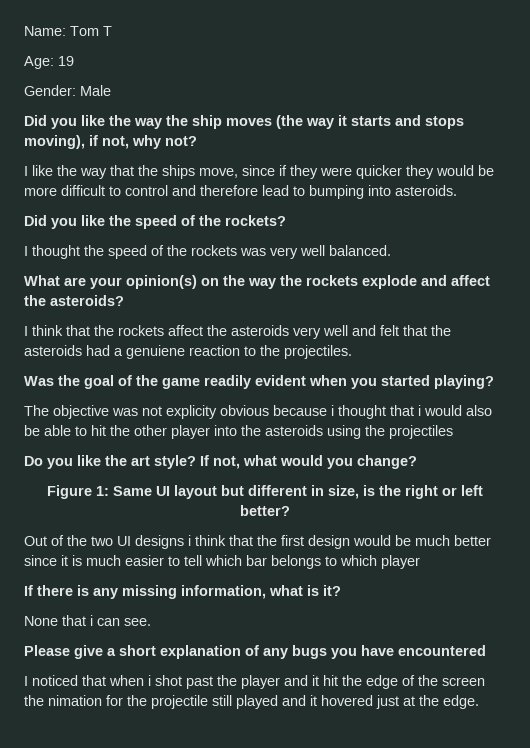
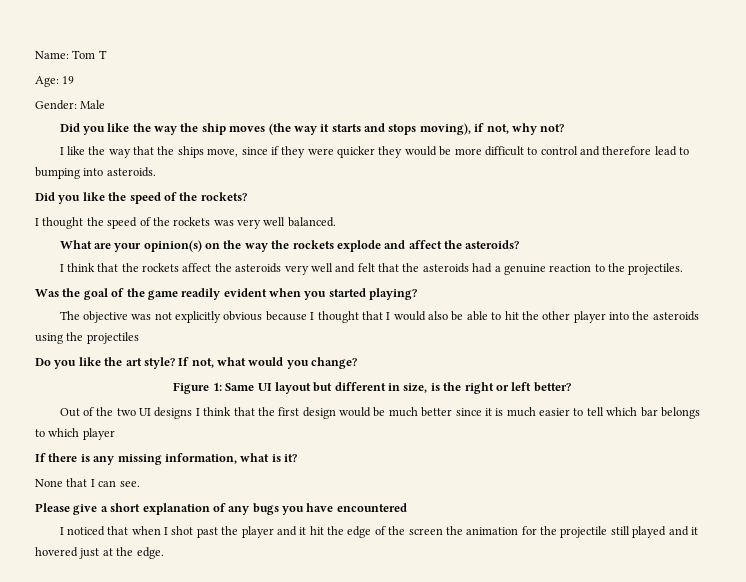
- I think that the rockets affect the asteroids very well and felt that the asteroids had a genuiene reaction to the projectiles.
+ I think that the rockets affect the asteroids very well and felt that the asteroids had a genuine reaction to the projectiles.
- The objective was not explicity obvious because i thought that i would also be able to hit the other player into the asteroids using the projectiles
+ The objective was not explicitly obvious because I thought that I would also be able to hit the other player into the asteroids using the projectiles
- Out of the two UI designs i think that the first design would be much better since it is much easier to tell which bar belongs to which player
+ Out of the two UI designs I think that the first design would be much better since it is much easier to tell which bar belongs to which player
- None that i can see.
+ None that I can see.
- I noticed that when i shot past the player and it hit the edge of the screen the nimation for the projectile still played and it hovered just at the edge.
+ I noticed that when I shot past the player and it hit the edge of the screen the animation for the projectile still played and it hovered just at the edge.

